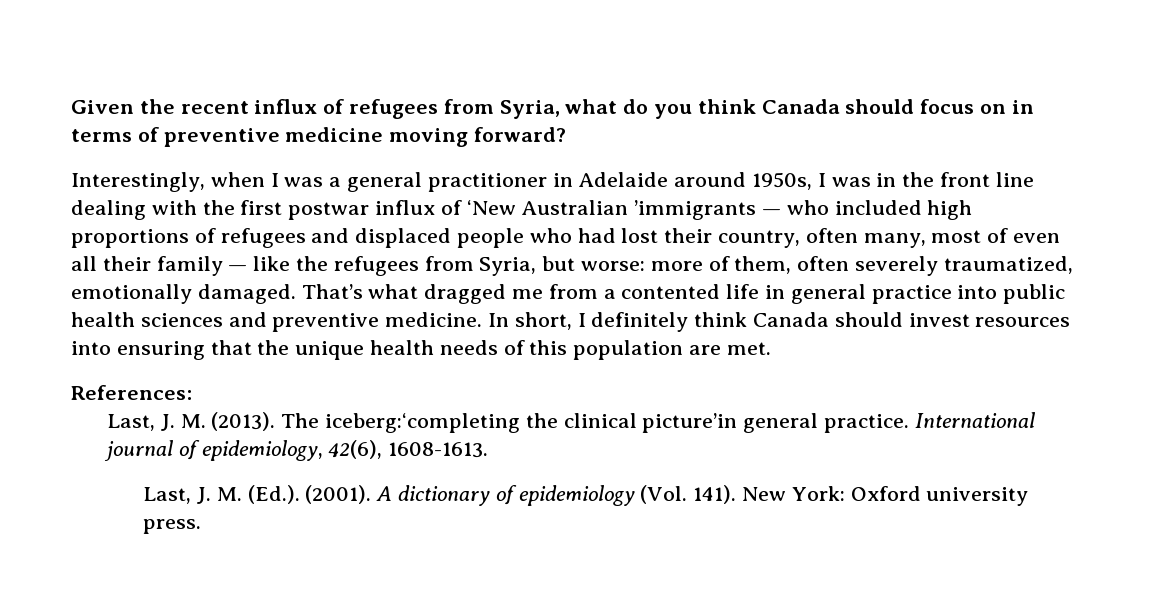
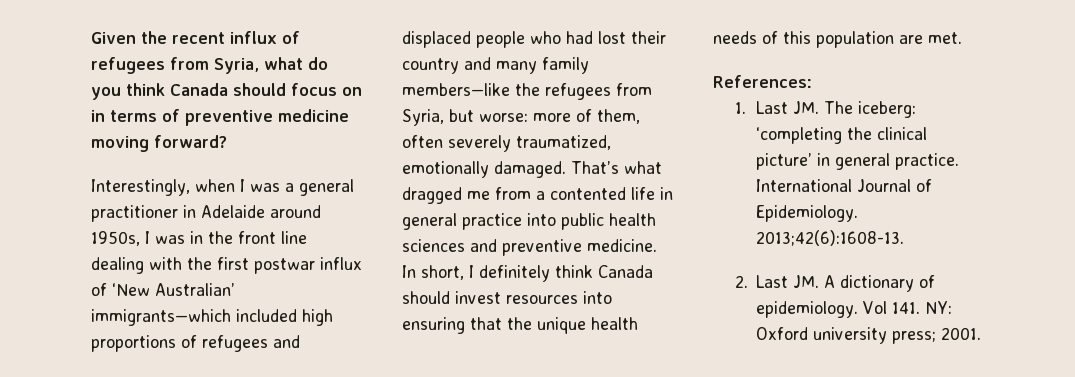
- Interestingly, when I was a general practitioner in Adelaide around 1950s, I was in the front line dealing with the first postwar influx of ‘New Australian ’immigrants — who included high proportions of refugees and displaced people who had lost their country, often many, most of even all their family — like the refugees from Syria, but worse: more of them, often severely traumatized, emotionally damaged.
+ Interestingly, when I was a general practitioner in Adelaide around 1950s, I was in the front line dealing with the first postwar influx of ‘New Australian’ immigrants—which included high proportions of refugees and displaced people who had lost their country and many family members—like the refugees from Syria, but worse: more of them, often severely traumatized, emotionally damaged.
- Last, J. M. (2013). The iceberg:‘completing the clinical picture’in general practice. International journal of epidemiology, 42(6), 1608-1613.
- Last, J. M. (Ed.). (2001). A dictionary of epidemiology (Vol. 141). New York: Oxford university press.
+ 1. Last JM. The iceberg: ‘completing the clinical picture’ in general practice. International Journal of Epidemiology. 2013;42(6):1608-13.
+ 2. Last JM. A dictionary of epidemiology. Vol 141. NY: Oxford university press; 2001.

